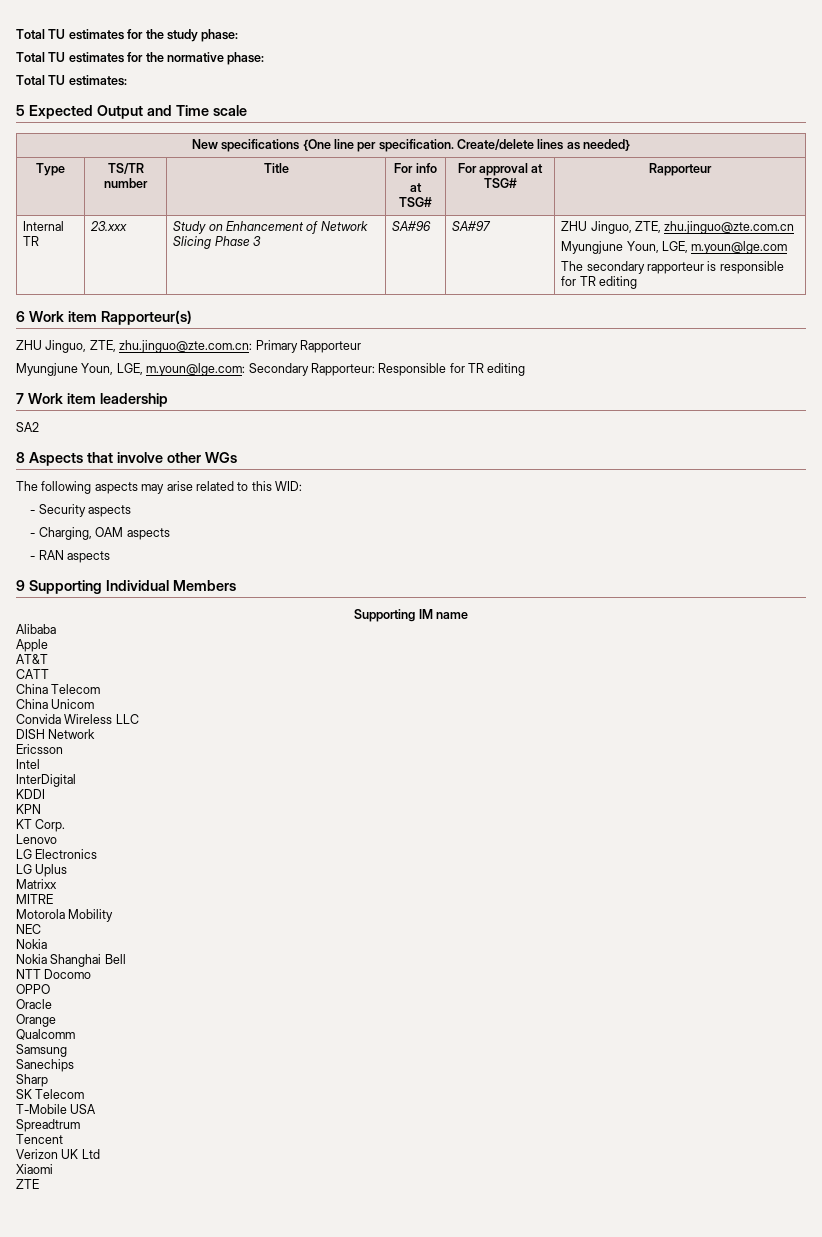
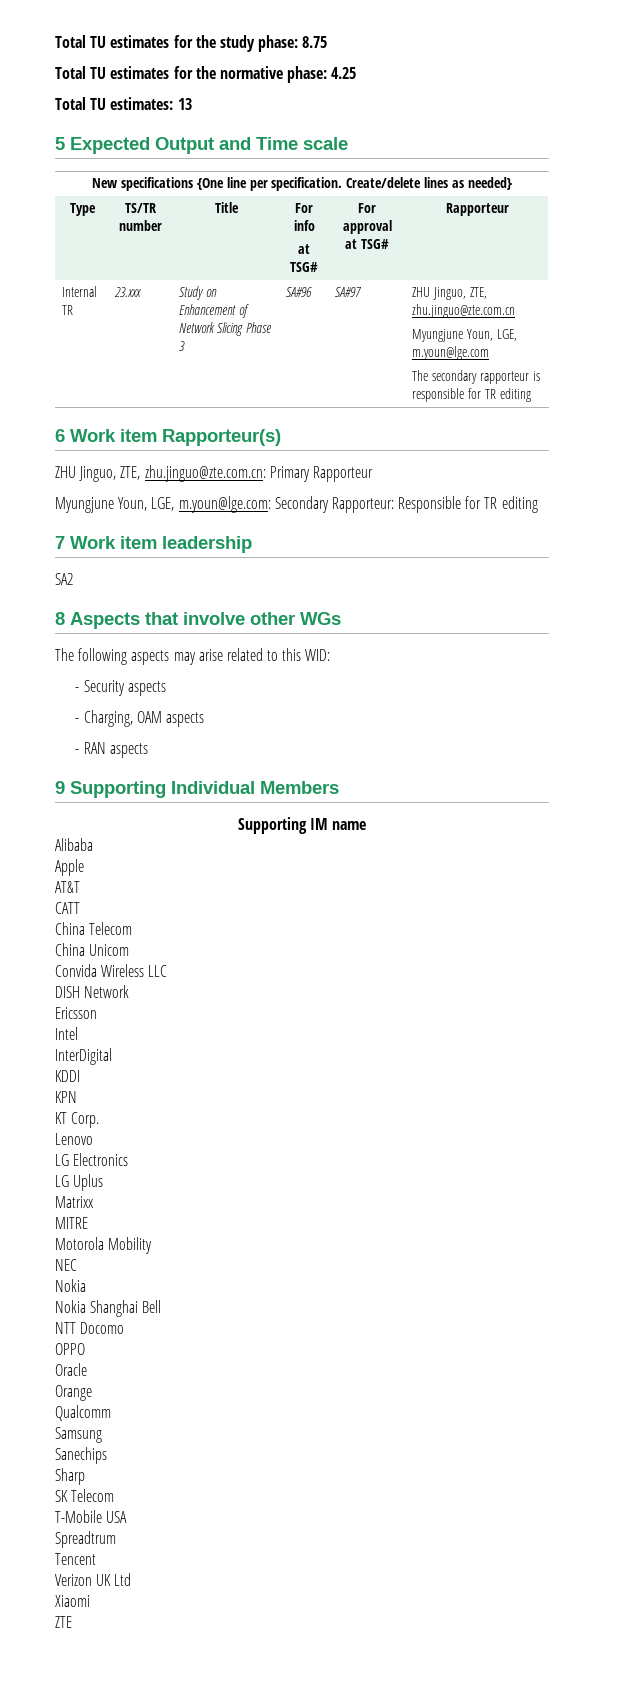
- Total TU estimates for the study phase:
+ Total TU estimates for the study phase: 8.75
- Total TU estimates for the normative phase:
+ Total TU estimates for the normative phase: 4.25
- Total TU estimates:
+ Total TU estimates: 13

